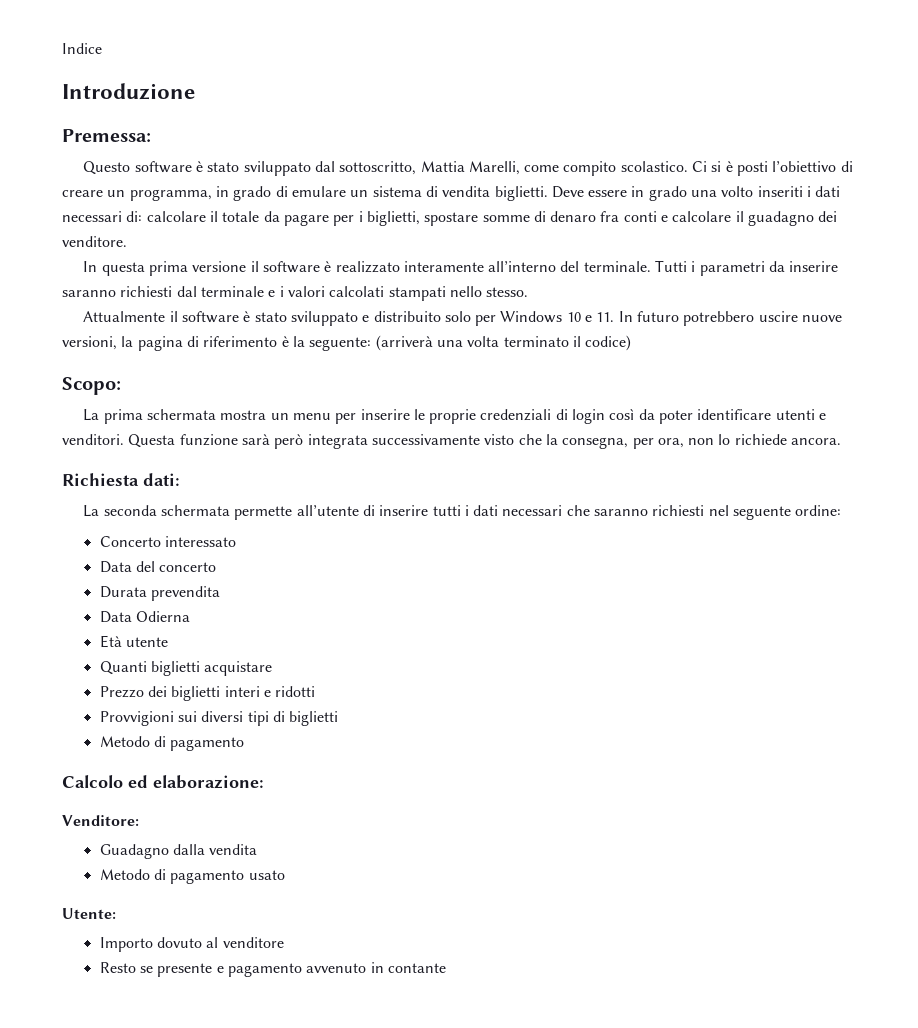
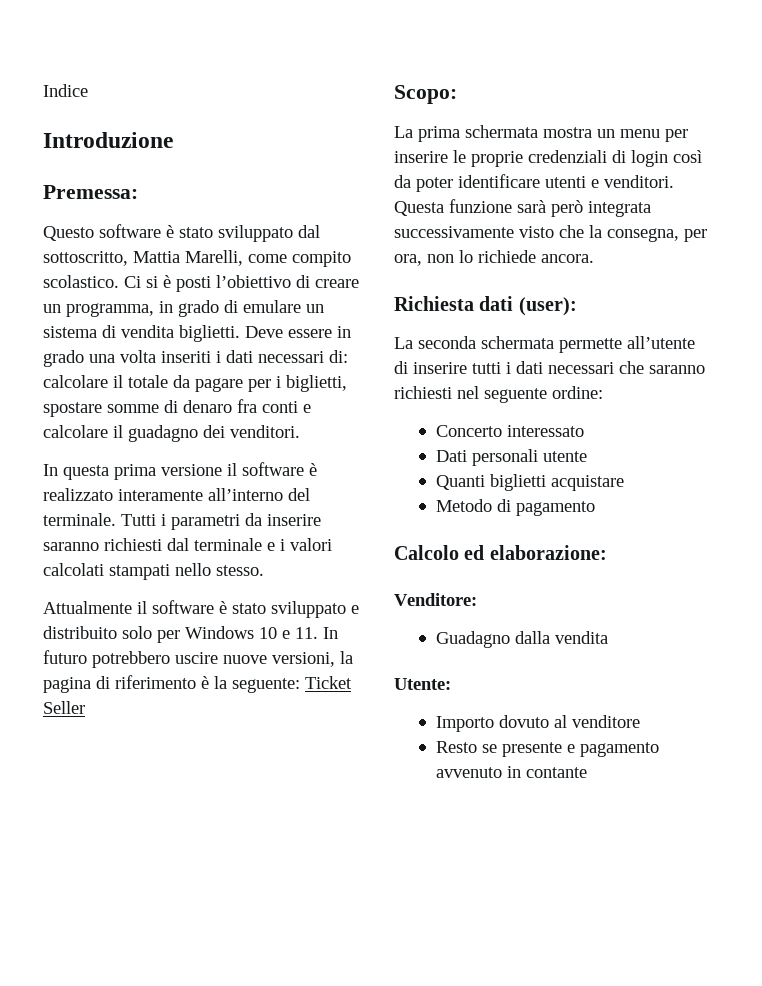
- Deve essere in grado una volto inseriti i dati necessari di: calcolare il totale da pagare per i biglietti, spostare somme di denaro fra conti e calcolare il guadagno dei venditore.
+ Deve essere in grado una volta inseriti i dati necessari di: calcolare il totale da pagare per i biglietti, spostare somme di denaro fra conti e calcolare il guadagno dei venditori.
- Attualmente il software è stato sviluppato e distribuito solo per Windows 10 e 11. In futuro potrebbero uscire nuove versioni, la pagina di riferimento è la seguente: (arriverà una volta terminato il codice)
+ Attualmente il software è stato sviluppato e distribuito solo per Windows 10 e 11. In futuro potrebbero uscire nuove versioni, la pagina di riferimento è la seguente: Ticket Seller
- Richiesta dati:
+ Richiesta dati (user):
- Data del concerto
- Durata prevendita
- Data Odierna
- Età utente
+ Dati personali utente
  Quanti biglietti acquistare
- Prezzo dei biglietti interi e ridotti
- Provvigioni sui diversi tipi di biglietti
- Metodo di pagamento usato

